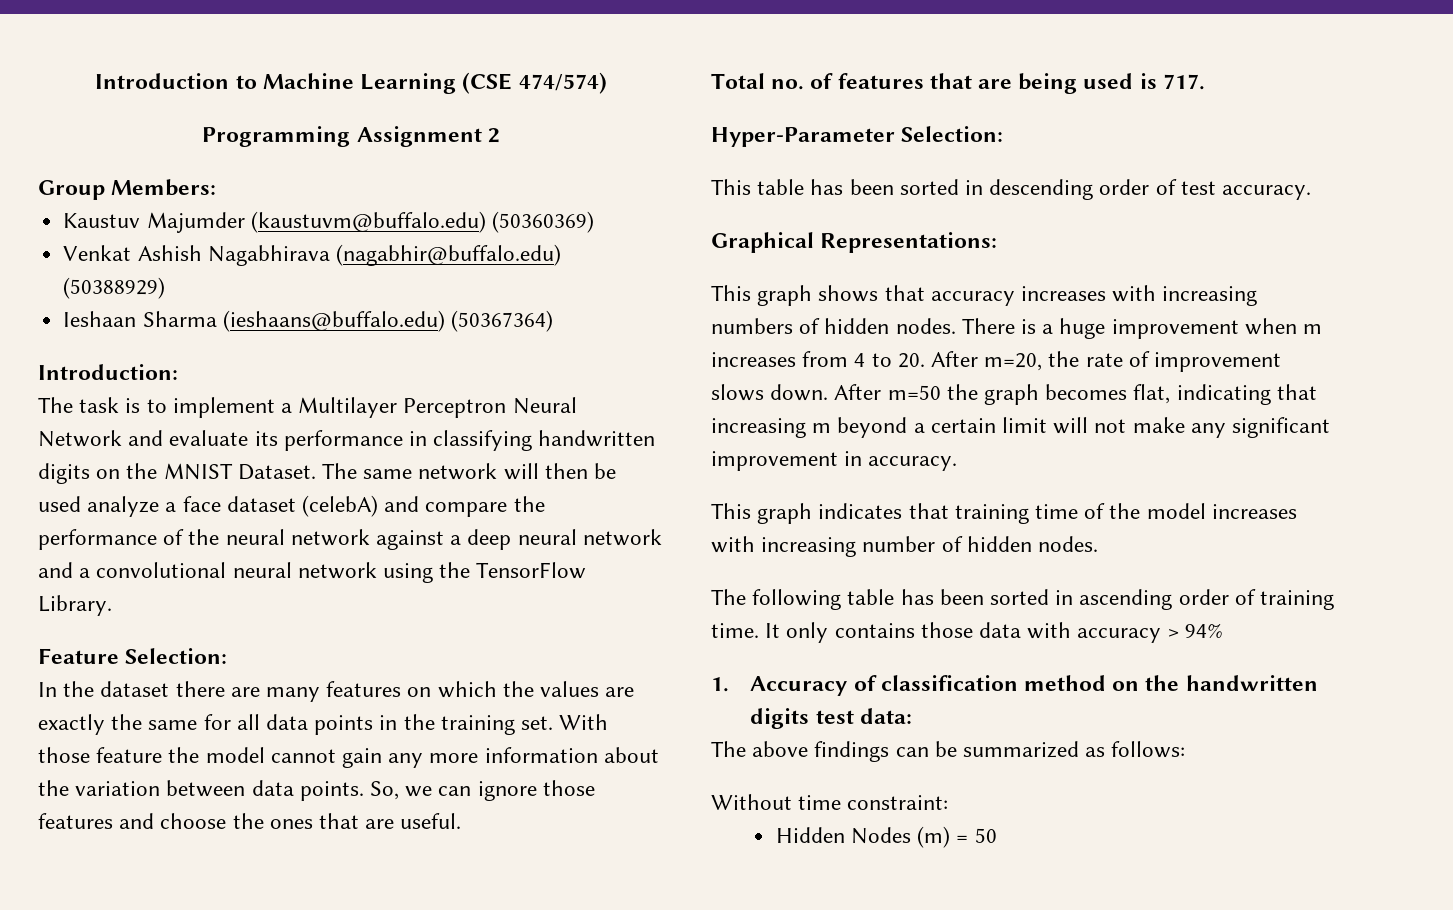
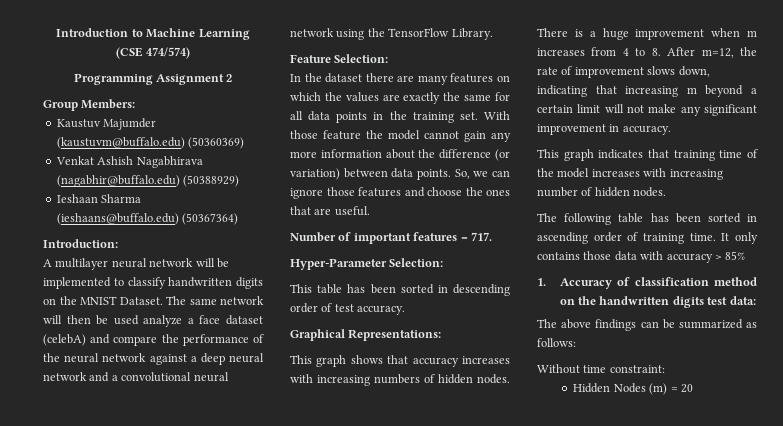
- The task is to implement a Multilayer Perceptron Neural Network and evaluate its performance in classifying handwritten digits on the MNIST Dataset.
+ A multilayer neural network will be implemented to classify handwritten digits on the MNIST Dataset.
- With those feature the model cannot gain any more information about the variation between data points.
+ With those feature the model cannot gain any more information about the difference (or variation) between data points.
- Total no. of features that are being used is 717.
+ Number of important features = 717.
- There is a huge improvement when m increases from 4 to 20. After m=20, the rate of improvement slows down. After m=50 the graph becomes flat, indicating that increasing m beyond a certain limit will not make any significant improvement in accuracy.
+ There is a huge improvement when m increases from 4 to 8. After m=12, the rate of improvement slows down, indicating that increasing m beyond a certain limit will not make any significant improvement in accuracy.
- It only contains those data with accuracy > 94%
+ It only contains those data with accuracy > 85%
- Hidden Nodes (m) = 50
+ Hidden Nodes (m) = 20

